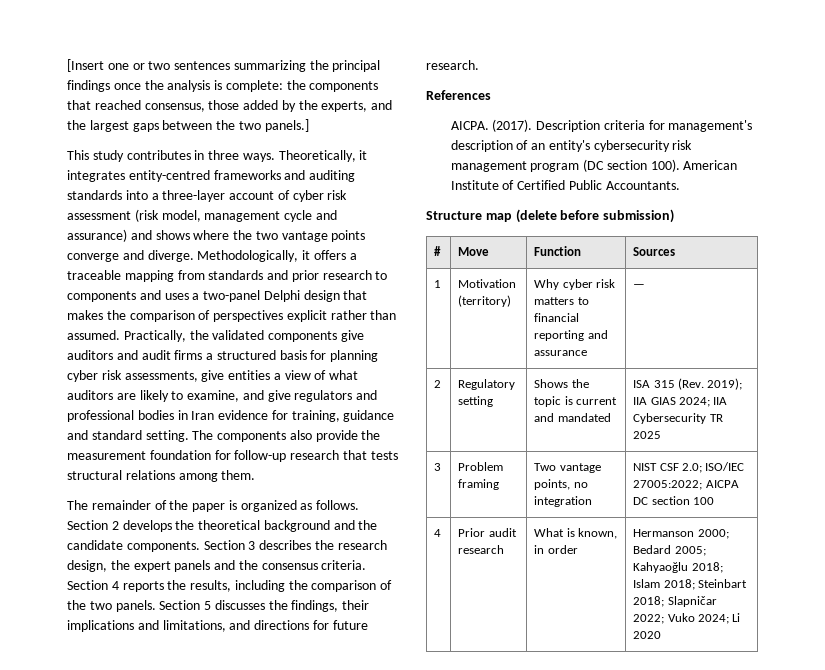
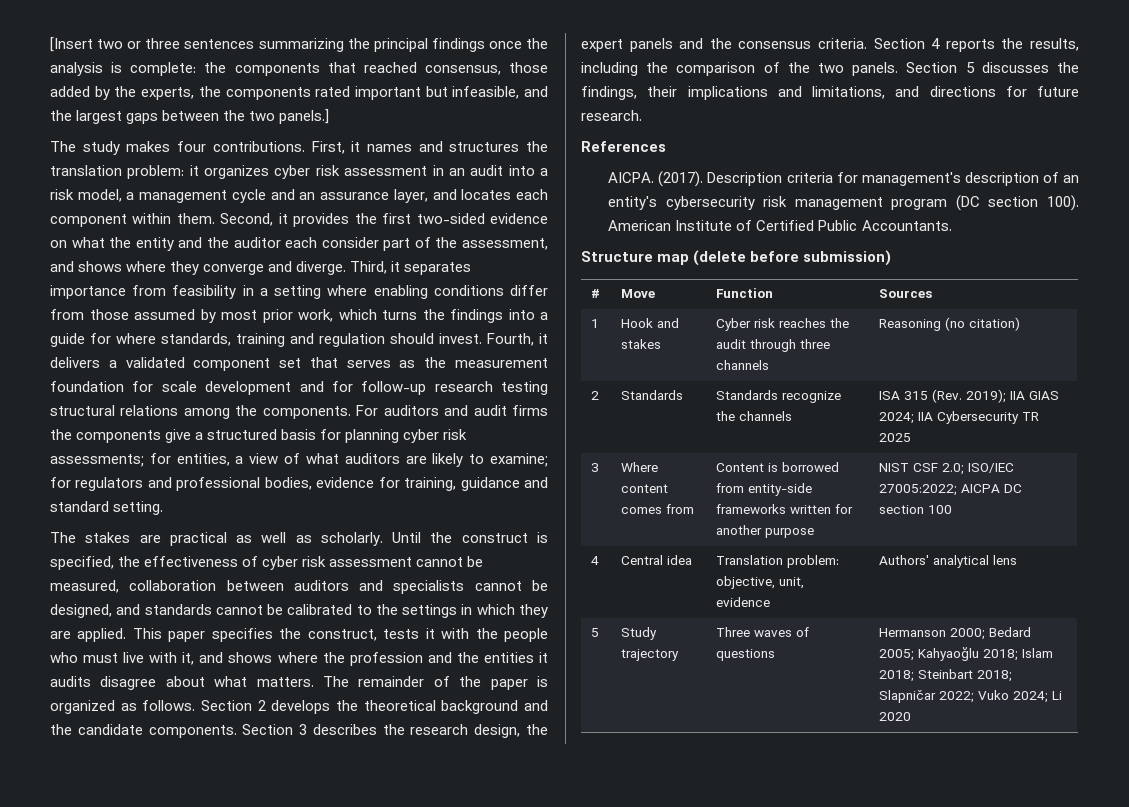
- [Insert one or two sentences summarizing the principal findings once the analysis is complete: the components that reached consensus, those added by the experts, and the largest gaps between the two panels.]
+ [Insert two or three sentences summarizing the principal findings once the analysis is complete: the components that reached consensus, those added by the experts, the components rated important but infeasible, and the largest gaps between the two panels.]
- This study contributes in three ways. Theoretically, it integrates entity-centred frameworks and auditing standards into a three-layer account of cyber risk assessment (risk model, management cycle and assurance) and shows where the two vantage points converge and diverge. Methodologically, it offers a traceable mapping from standards and prior research to components and uses a two-panel Delphi design that makes the comparison of perspectives explicit rather than assumed. Practically, the validated components give auditors and audit firms a structured basis for planning cyber risk assessments, give entities a view of what auditors are likely to examine, and give regulators and professional bodies in Iran evidence for training, guidance and standard setting. The components also provide the measurement foundation for follow-up research that tests structural relations among them.
- The remainder of the paper is organized as follows.
+ The study makes four contributions. First, it names and structures the translation problem: it organizes cyber risk assessment in an audit into a risk model, a management cycle and an assurance layer, and locates each component within them. Second, it provides the first two-sided evidence on what the entity and the auditor each consider part of the assessment, and shows where they converge and diverge. Third, it separates importance from feasibility in a setting where enabling conditions differ from those assumed by most prior work, which turns the findings into a guide for where standards, training and regulation should invest. Fourth, it delivers a validated component set that serves as the measurement foundation for scale development and for follow-up research testing structural relations among the components. For auditors and audit firms the components give a structured basis for planning cyber risk assessments; for entities, a view of what auditors are likely to examine; for regulators and professional bodies, evidence for training, guidance and standard setting.
+ The stakes are practical as well as scholarly. Until the construct is specified, the effectiveness of cyber risk assessment cannot be measured, collaboration between auditors and specialists cannot be designed, and standards cannot be calibrated to the settings in which they are applied. This paper specifies the construct, tests it with the people who must live with it, and shows where the profession and the entities it audits disagree about what matters. The remainder of the paper is organized as follows.
- 1 | Motivation (territory) | Why cyber risk matters to financial reporting and assurance | —
- 2 | Regulatory setting | Shows the topic is current and mandated | ISA 315 (Rev. 2019); IIA GIAS 2024; IIA Cybersecurity TR 2025
+ 1 | Hook and stakes | Cyber risk reaches the audit through three channels | Reasoning (no citation)
+ 2 | Standards | Standards recognize the channels | ISA 315 (Rev. 2019); IIA GIAS 2024; IIA Cybersecurity TR 2025
- 3 | Problem framing | Two vantage points, no integration | NIST CSF 2.0; ISO/IEC 27005:2022; AICPA DC section 100
+ 3 | Where content comes from | Content is borrowed from entity-side frameworks written for another purpose | NIST CSF 2.0; ISO/IEC 27005:2022; AICPA DC section 100
- 4 | Prior audit research | What is known, in order | Hermanson 2000; Bedard 2005; Kahyaoğlu 2018; Islam 2018; Steinbart 2018; Slapničar 2022; Vuko 2024; Li 2020
+ 4 | Central idea | Translation problem: objective, unit, evidence | Authors' analytical lens
+ 5 | Study trajectory | Three waves of questions | Hermanson 2000; Bedard 2005; Kahyaoğlu 2018; Islam 2018; Steinbart 2018; Slapničar 2022; Vuko 2024; Li 2020

